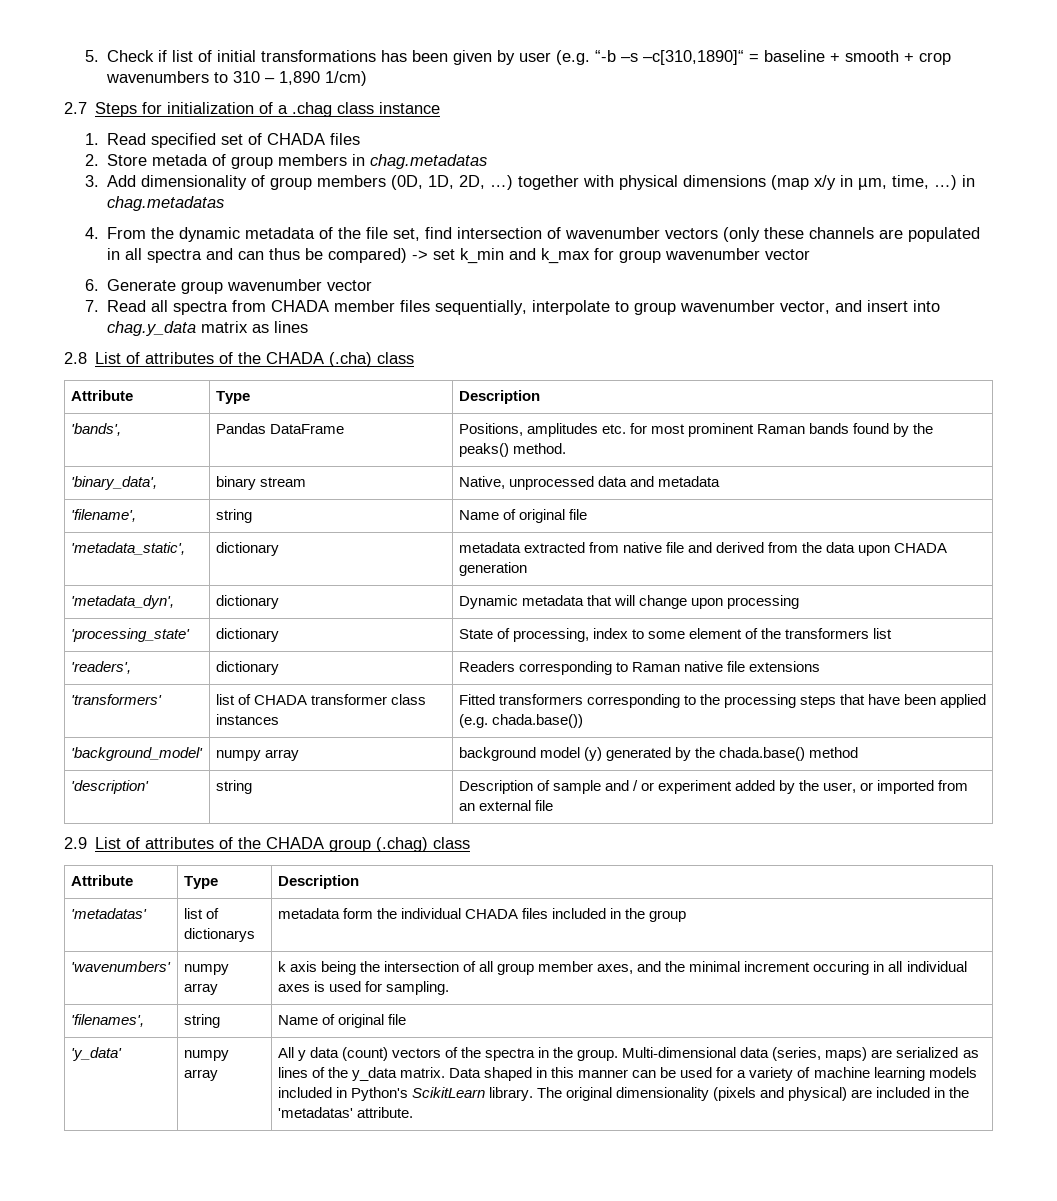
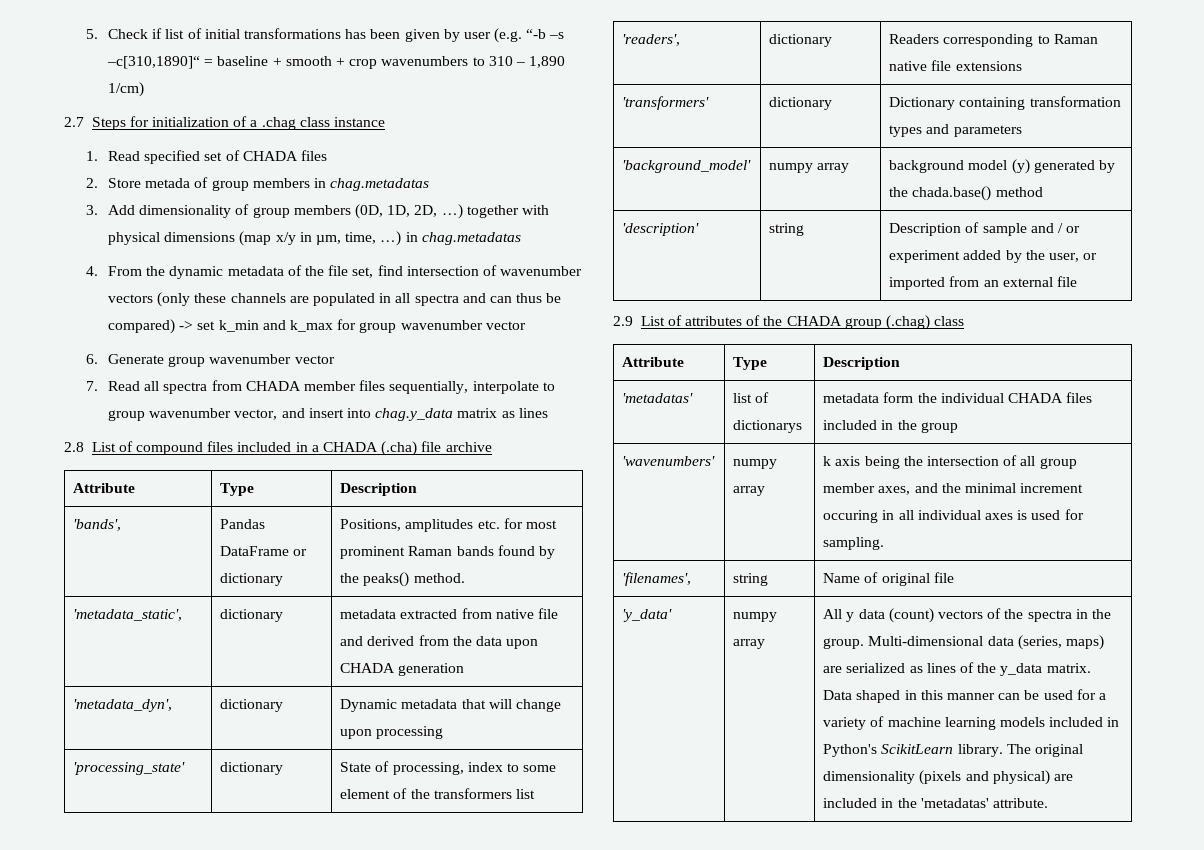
- 2.8 List of attributes of the CHADA (.cha) class
+ 2.8 List of compound files included in a CHADA (.cha) file archive
- 'bands', | Pandas DataFrame | Positions, amplitudes etc. for most prominent Raman bands found by the peaks() method.
+ 'bands', | Pandas DataFrame or dictionary | Positions, amplitudes etc. for most prominent Raman bands found by the peaks() method.
- 'binary_data', | binary stream | Native, unprocessed data and metadata
- 'filename', | string | Name of original file
- 'transformers' | list of CHADA transformer class instances | Fitted transformers corresponding to the processing steps that have been applied (e.g. chada.base())
+ 'transformers' | dictionary | Dictionary containing transformation types and parameters

